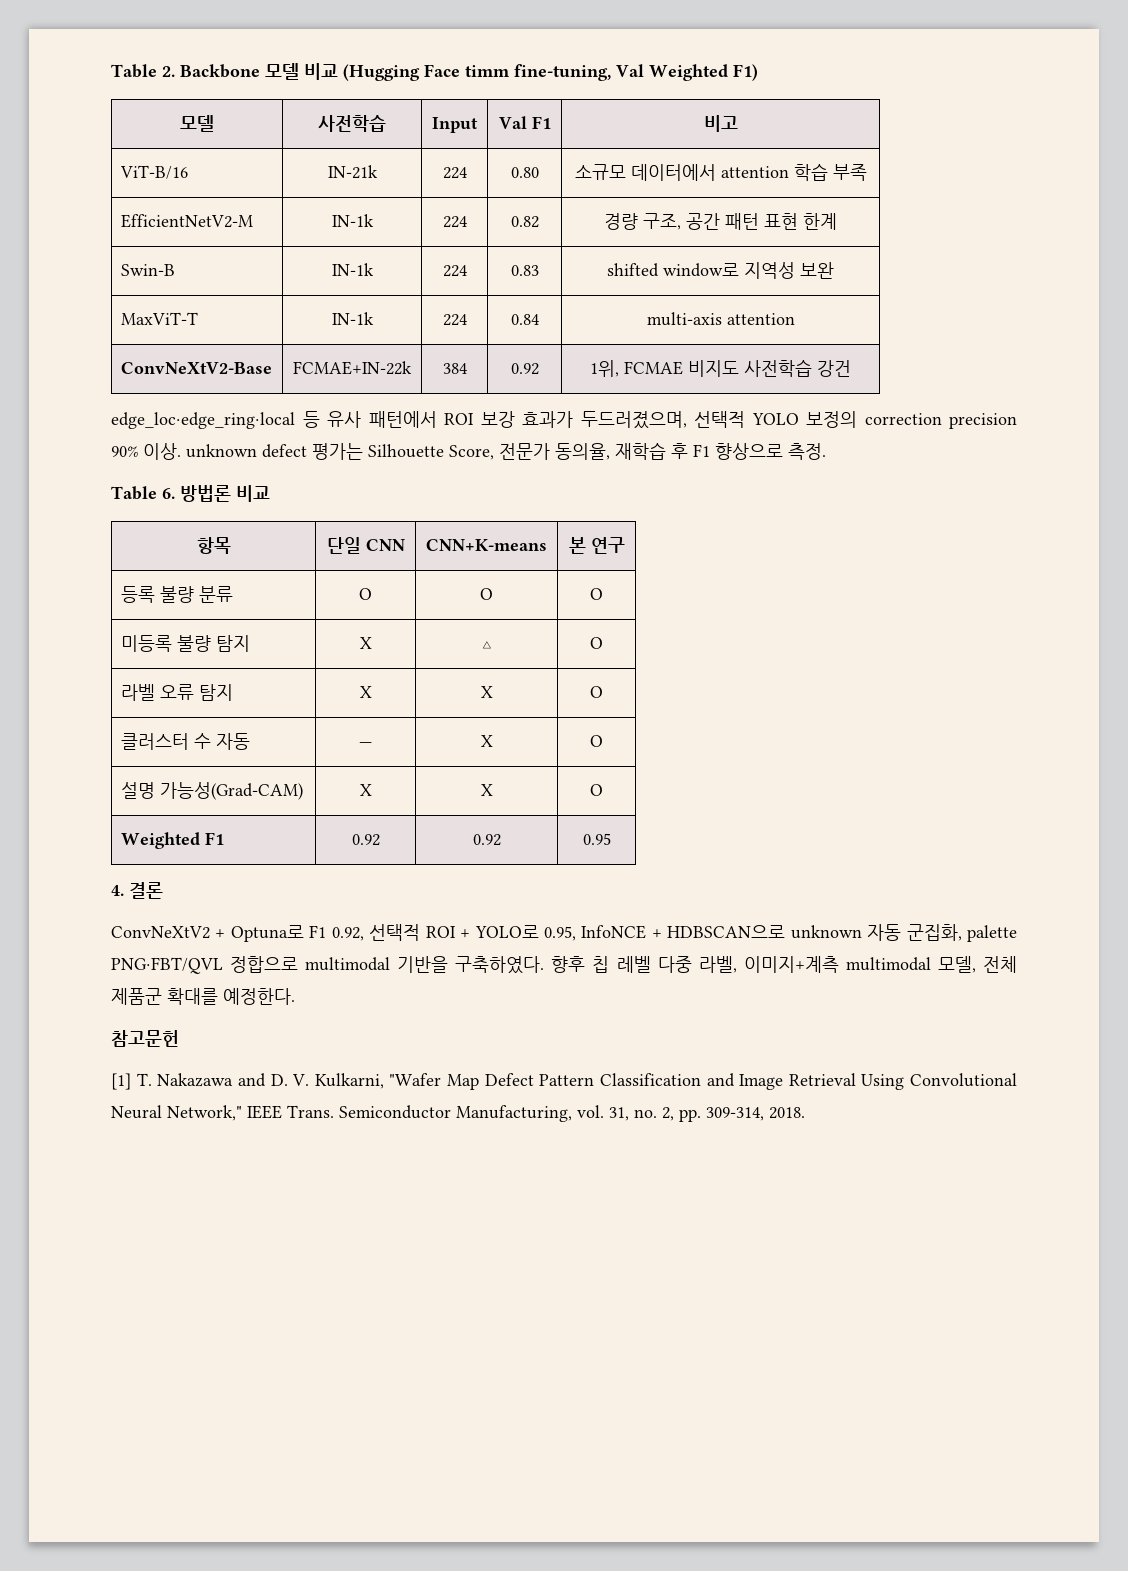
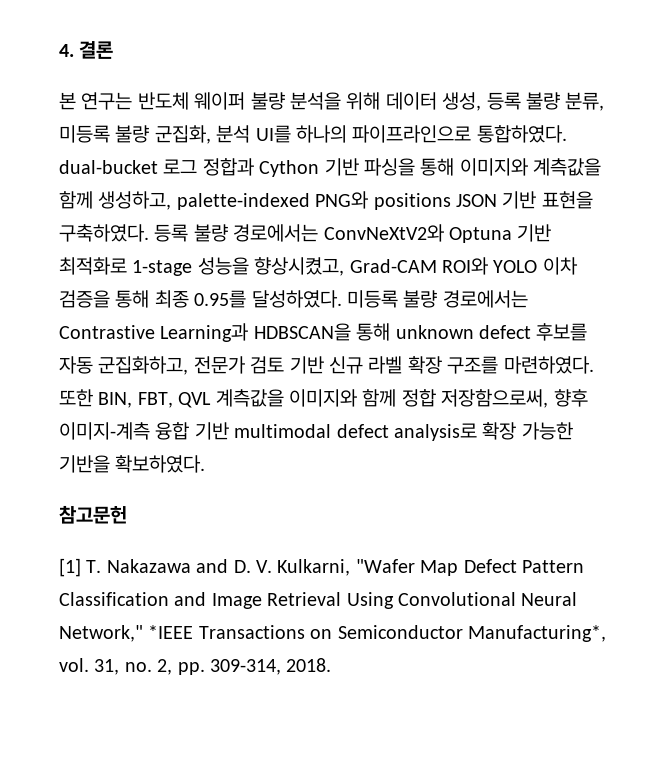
- Table 2. Backbone 모델 비교 (Hugging Face timm fine-tuning, Val Weighted F1)
- 모델 | 사전학습 | Input | Val F1 | 비고
- ViT-B/16 | IN-21k | 224 | 0.80 | 소규모 데이터에서 attention 학습 부족
- EfficientNetV2-M | IN-1k | 224 | 0.82 | 경량 구조, 공간 패턴 표현 한계
- Swin-B | IN-1k | 224 | 0.83 | shifted window로 지역성 보완
- MaxViT-T | IN-1k | 224 | 0.84 | multi-axis attention
- ConvNeXtV2-Base | FCMAE+IN-22k | 384 | 0.92 | 1위, FCMAE 비지도 사전학습 강건
- edge_loc·edge_ring·local 등 유사 패턴에서 ROI 보강 효과가 두드러졌으며, 선택적 YOLO 보정의 correction precision 90% 이상. unknown defect 평가는 Silhouette Score, 전문가 동의율, 재학습 후 F1 향상으로 측정.
- Table 6. 방법론 비교
- 항목 | 단일 CNN | CNN+K-means | 본 연구
- 등록 불량 분류 | O | O | O
- 미등록 불량 탐지 | X | △ | O
- 라벨 오류 탐지 | X | X | O
- 클러스터 수 자동 | — | X | O
- 설명 가능성(Grad-CAM) | X | X | O
- Weighted F1 | 0.92 | 0.92 | 0.95
  4. 결론
- ConvNeXtV2 + Optuna로 F1 0.92, 선택적 ROI + YOLO로 0.95, InfoNCE + HDBSCAN으로 unknown 자동 군집화, palette PNG·FBT/QVL 정합으로 multimodal 기반을 구축하였다. 향후 칩 레벨 다중 라벨, 이미지+계측 multimodal 모델, 전체 제품군 확대를 예정한다.
+ 본 연구는 반도체 웨이퍼 불량 분석을 위해 데이터 생성, 등록 불량 분류, 미등록 불량 군집화, 분석 UI를 하나의 파이프라인으로 통합하였다. dual-bucket 로그 정합과 Cython 기반 파싱을 통해 이미지와 계측값을 함께 생성하고, palette-indexed PNG와 positions JSON 기반 표현을 구축하였다. 등록 불량 경로에서는 ConvNeXtV2와 Optuna 기반 최적화로 1-stage 성능을 향상시켰고, Grad-CAM ROI와 YOLO 이차 검증을 통해 최종 0.95를 달성하였다. 미등록 불량 경로에서는 Contrastive Learning과 HDBSCAN을 통해 unknown defect 후보를 자동 군집화하고, 전문가 검토 기반 신규 라벨 확장 구조를 마련하였다. 또한 BIN, FBT, QVL 계측값을 이미지와 함께 정합 저장함으로써, 향후 이미지-계측 융합 기반 multimodal defect analysis로 확장 가능한 기반을 확보하였다.
- [1] T. Nakazawa and D. V. Kulkarni, "Wafer Map Defect Pattern Classification and Image Retrieval Using Convolutional Neural Network," IEEE Trans. Semiconductor Manufacturing, vol. 31, no. 2, pp. 309-314, 2018.
+ [1] T. Nakazawa and D. V. Kulkarni, "Wafer Map Defect Pattern Classification and Image Retrieval Using Convolutional Neural Network," *IEEE Transactions on Semiconductor Manufacturing*, vol. 31, no. 2, pp. 309-314, 2018.

